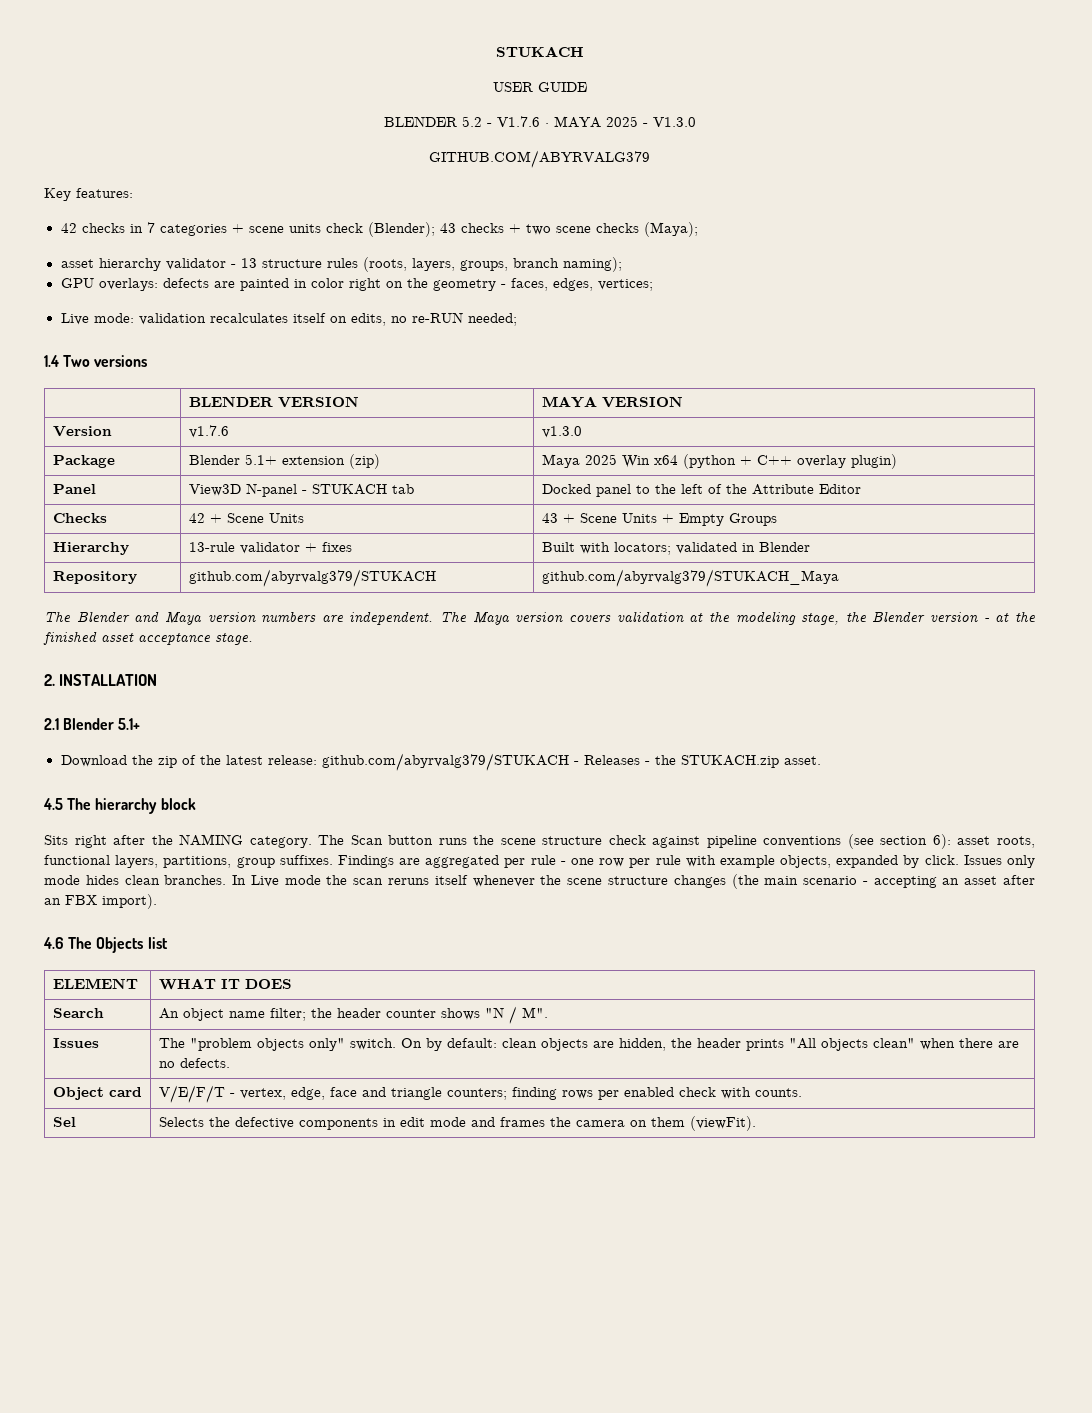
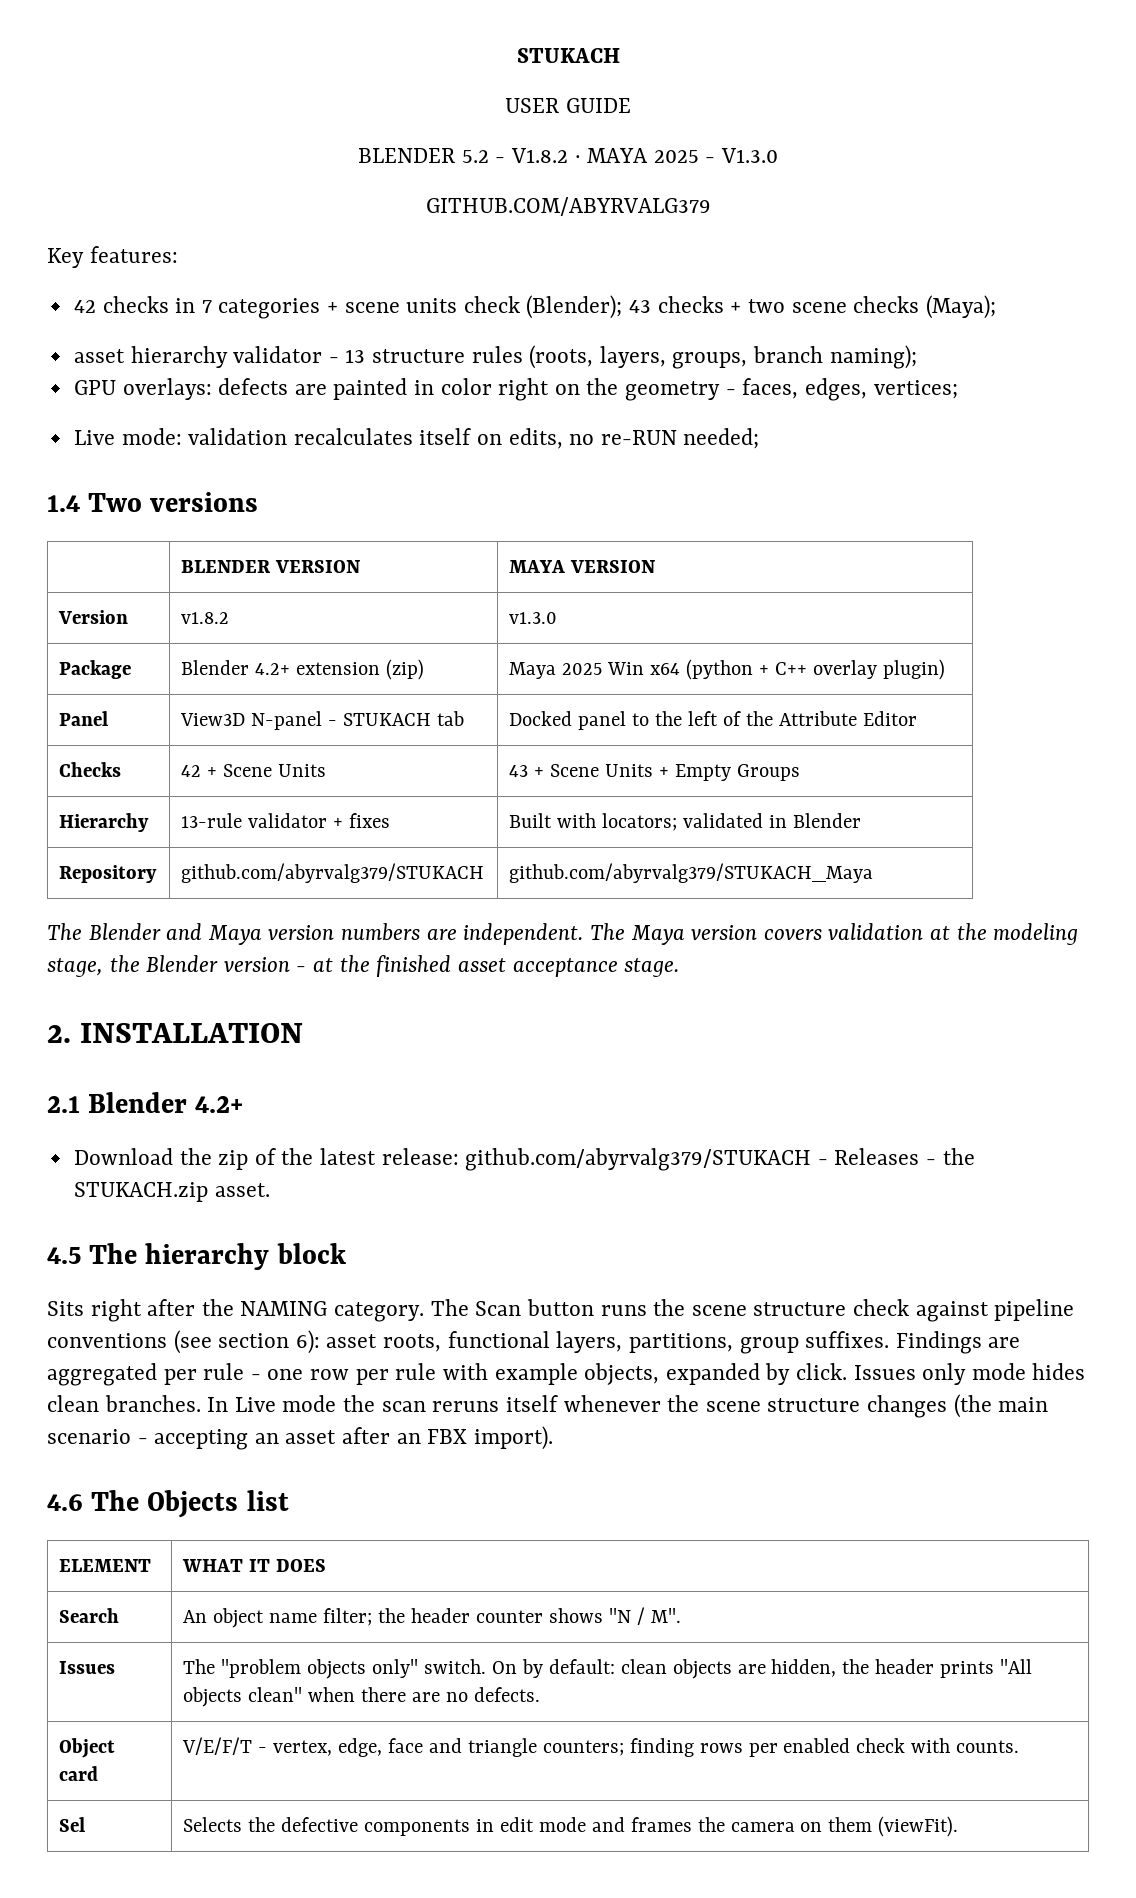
- BLENDER 5.2 - V1.7.6 · MAYA 2025 - V1.3.0
+ BLENDER 5.2 - V1.8.2 · MAYA 2025 - V1.3.0
- Version | v1.7.6 | v1.3.0
+ Version | v1.8.2 | v1.3.0
- Package | Blender 5.1+ extension (zip) | Maya 2025 Win x64 (python + C++ overlay plugin)
+ Package | Blender 4.2+ extension (zip) | Maya 2025 Win x64 (python + C++ overlay plugin)
- 2.1 Blender 5.1+
+ 2.1 Blender 4.2+

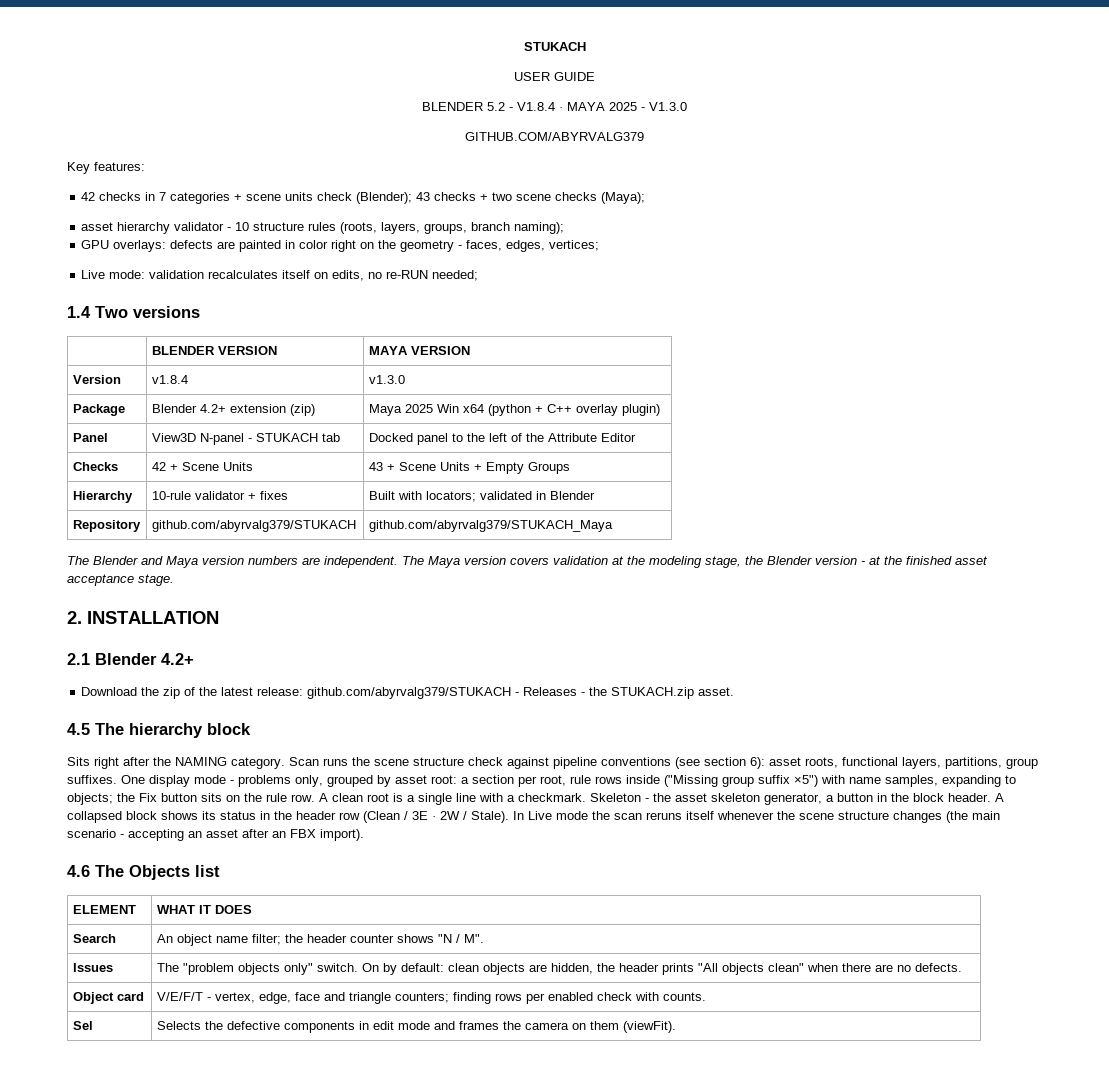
- BLENDER 5.2 - V1.8.2 · MAYA 2025 - V1.3.0
+ BLENDER 5.2 - V1.8.4 · MAYA 2025 - V1.3.0
- asset hierarchy validator - 13 structure rules (roots, layers, groups, branch naming);
+ asset hierarchy validator - 10 structure rules (roots, layers, groups, branch naming);
- Version | v1.8.2 | v1.3.0
+ Version | v1.8.4 | v1.3.0
- Hierarchy | 13-rule validator + fixes | Built with locators; validated in Blender
+ Hierarchy | 10-rule validator + fixes | Built with locators; validated in Blender
- The Scan button runs the scene structure check against pipeline conventions (see section 6): asset roots, functional layers, partitions, group suffixes.
+ Scan runs the scene structure check against pipeline conventions (see section 6): asset roots, functional layers, partitions, group suffixes.
- Findings are aggregated per rule - one row per rule with example objects, expanded by click. Issues only mode hides clean branches.
+ One display mode - problems only, grouped by asset root: a section per root, rule rows inside ("Missing group suffix ×5") with name samples, expanding to objects; the Fix button sits on the rule row. A clean root is a single line with a checkmark. Skeleton - the asset skeleton generator, a button in the block header. A collapsed block shows its status in the header row (Clean / 3E · 2W / Stale).

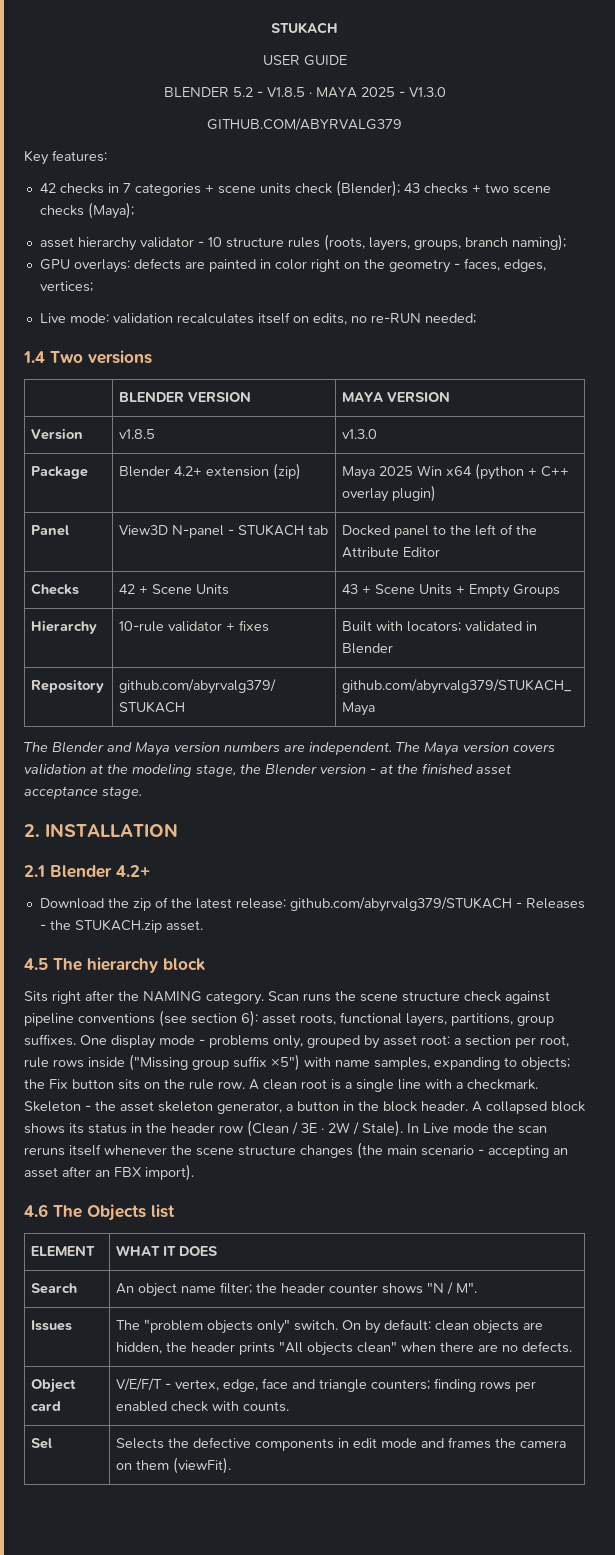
- BLENDER 5.2 - V1.8.4 · MAYA 2025 - V1.3.0
+ BLENDER 5.2 - V1.8.5 · MAYA 2025 - V1.3.0
- Version | v1.8.4 | v1.3.0
+ Version | v1.8.5 | v1.3.0

